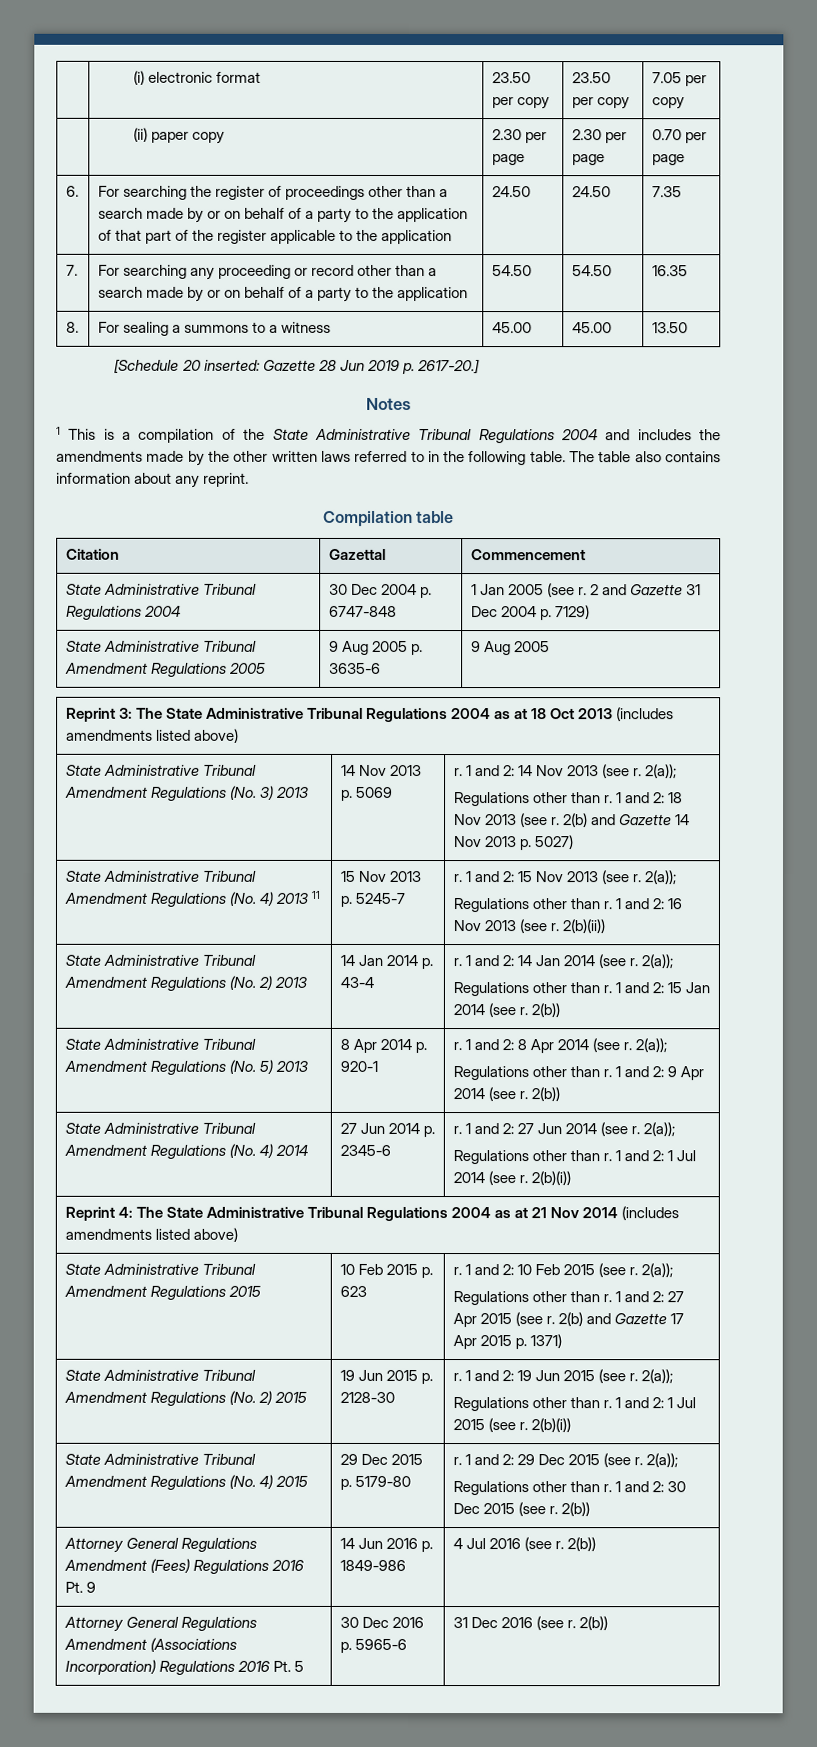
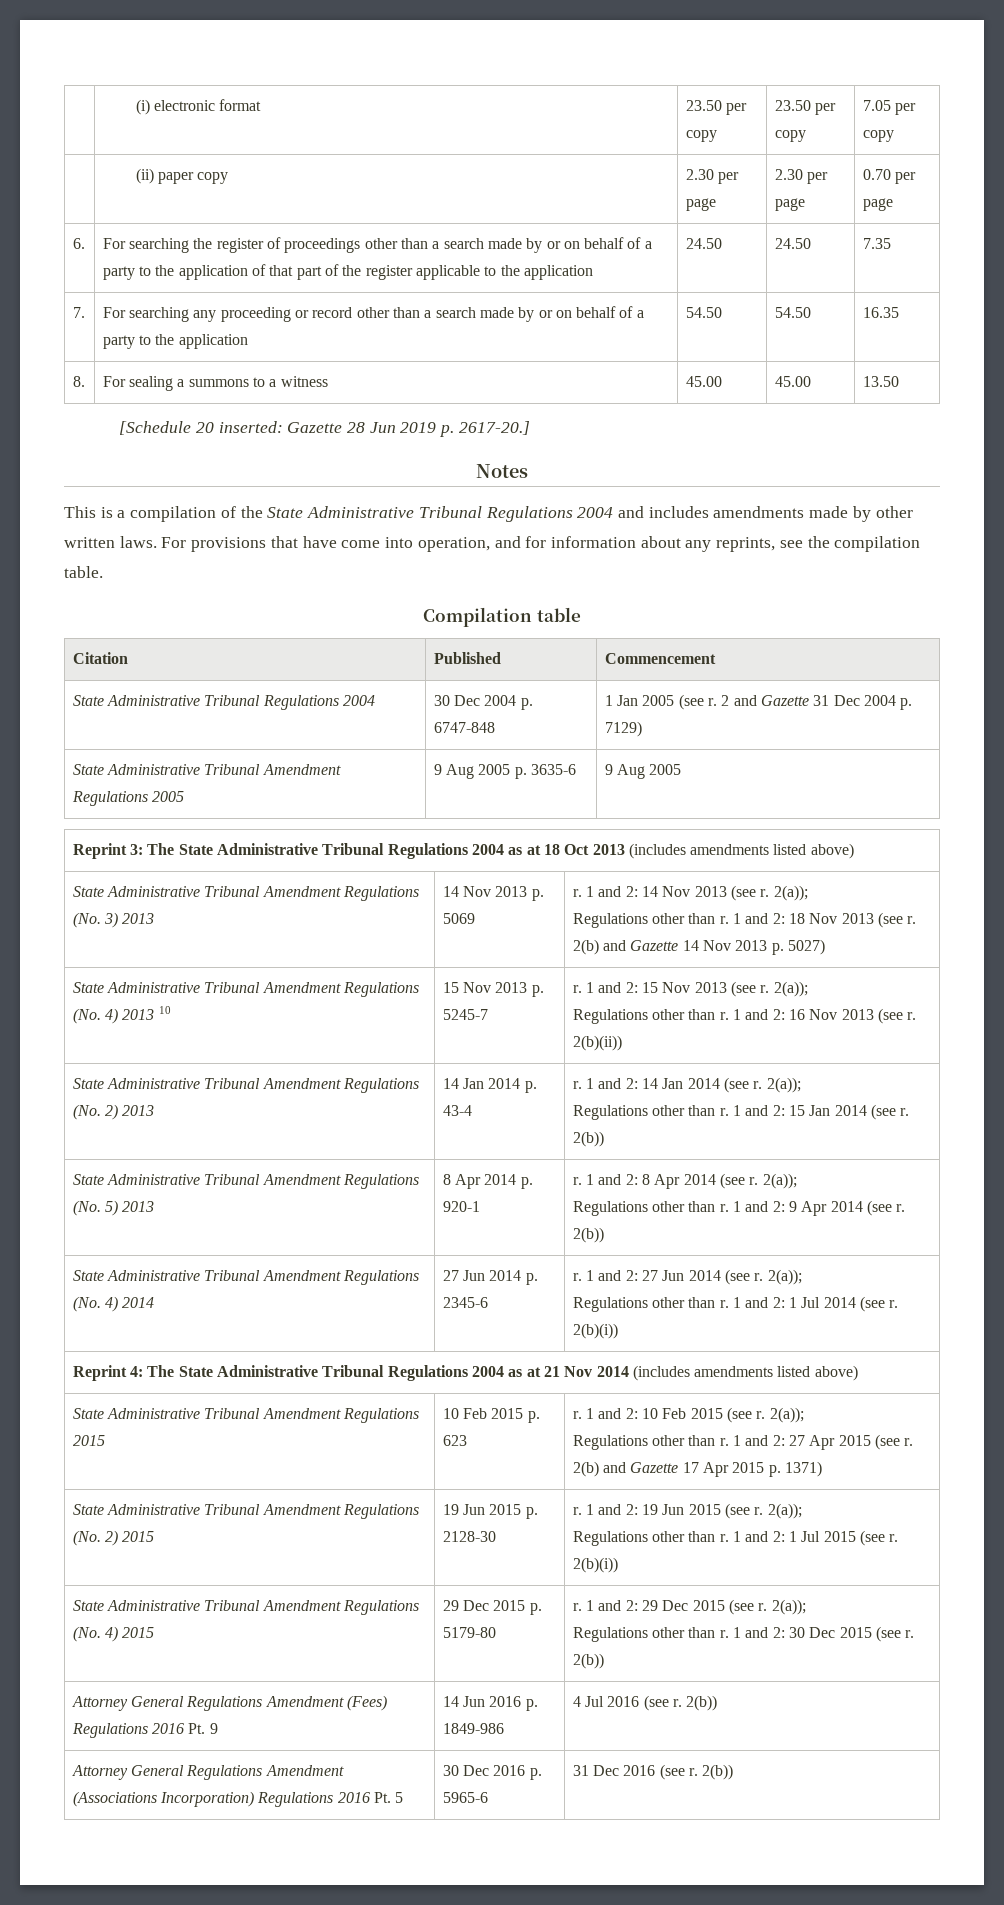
- 1 This is a compilation of the State Administrative Tribunal Regulations 2004 and includes the amendments made by the other written laws referred to in the following table. The table also contains information about any reprint.
+ This is a compilation of the State Administrative Tribunal Regulations 2004 and includes amendments made by other written laws. For provisions that have come into operation, and for information about any reprints, see the compilation table.
- Citation | Gazettal | Commencement
+ Citation | Published | Commencement
- State Administrative Tribunal Amendment Regulations (No. 4) 2013 11 | 15 Nov 2013 p. 5245-7 | r. 1 and 2: 15 Nov 2013 (see r. 2(a));
+ State Administrative Tribunal Amendment Regulations (No. 4) 2013 10 | 15 Nov 2013 p. 5245-7 | r. 1 and 2: 15 Nov 2013 (see r. 2(a));

